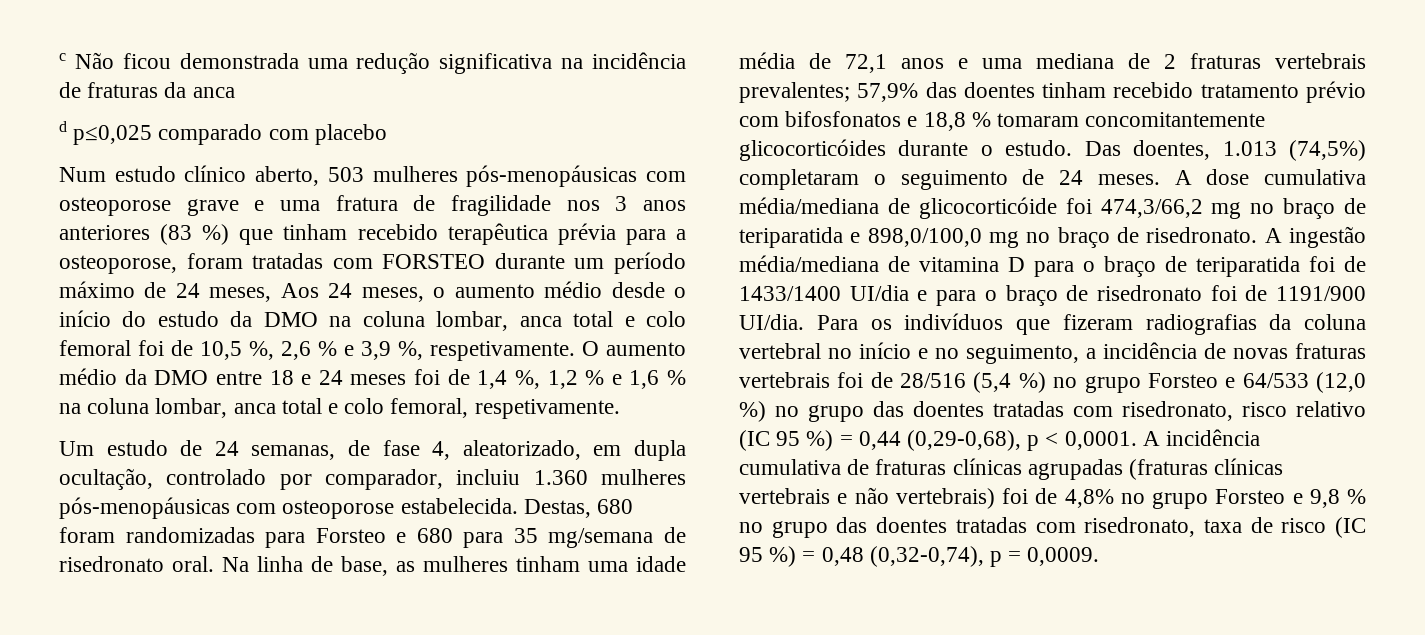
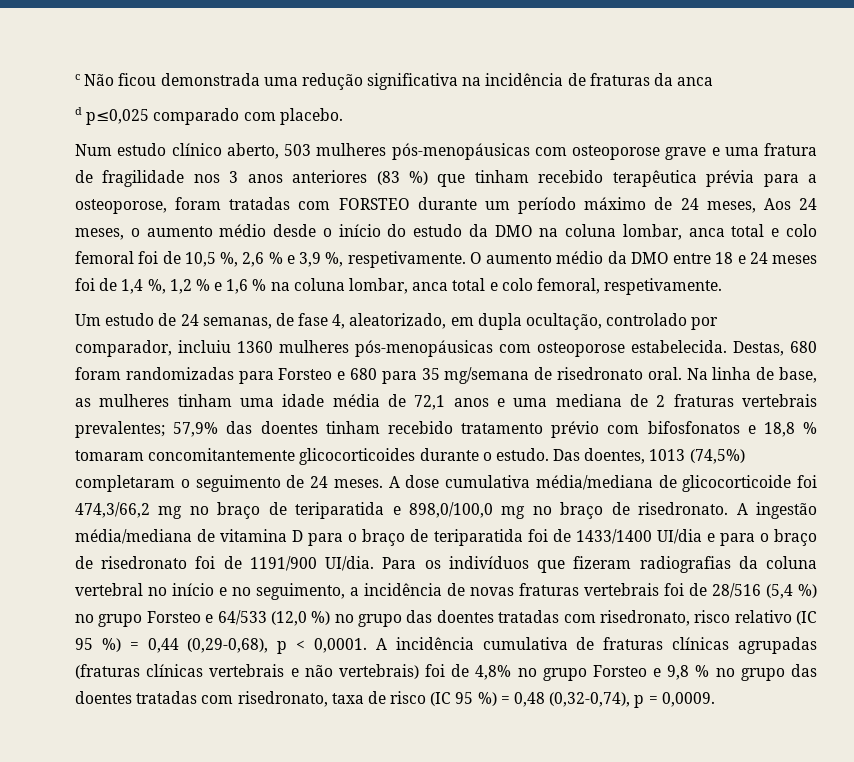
- d p≤0,025 comparado com placebo
+ d p≤0,025 comparado com placebo.
- Um estudo de 24 semanas, de fase 4, aleatorizado, em dupla ocultação, controlado por comparador, incluiu 1.360 mulheres pós-menopáusicas com osteoporose estabelecida.
+ Um estudo de 24 semanas, de fase 4, aleatorizado, em dupla ocultação, controlado por comparador, incluiu 1360 mulheres pós-menopáusicas com osteoporose estabelecida.
- Na linha de base, as mulheres tinham uma idade média de 72,1 anos e uma mediana de 2 fraturas vertebrais prevalentes; 57,9% das doentes tinham recebido tratamento prévio com bifosfonatos e 18,8 % tomaram concomitantemente glicocorticóides durante o estudo.
+ Na linha de base, as mulheres tinham uma idade média de 72,1 anos e uma mediana de 2 fraturas vertebrais prevalentes; 57,9% das doentes tinham recebido tratamento prévio com bifosfonatos e 18,8 % tomaram concomitantemente glicocorticoides durante o estudo.
- Das doentes, 1.013 (74,5%) completaram o seguimento de 24 meses.
+ Das doentes, 1013 (74,5%) completaram o seguimento de 24 meses.
- A dose cumulativa média/mediana de glicocorticóide foi 474,3/66,2 mg no braço de teriparatida e 898,0/100,0 mg no braço de risedronato.
+ A dose cumulativa média/mediana de glicocorticoide foi 474,3/66,2 mg no braço de teriparatida e 898,0/100,0 mg no braço de risedronato.

